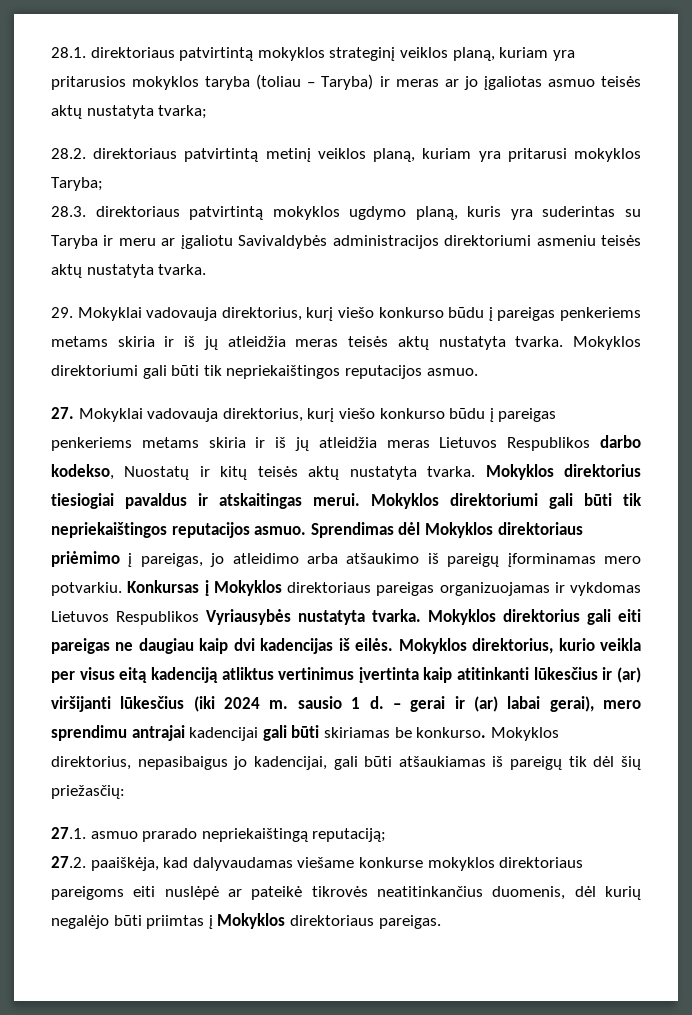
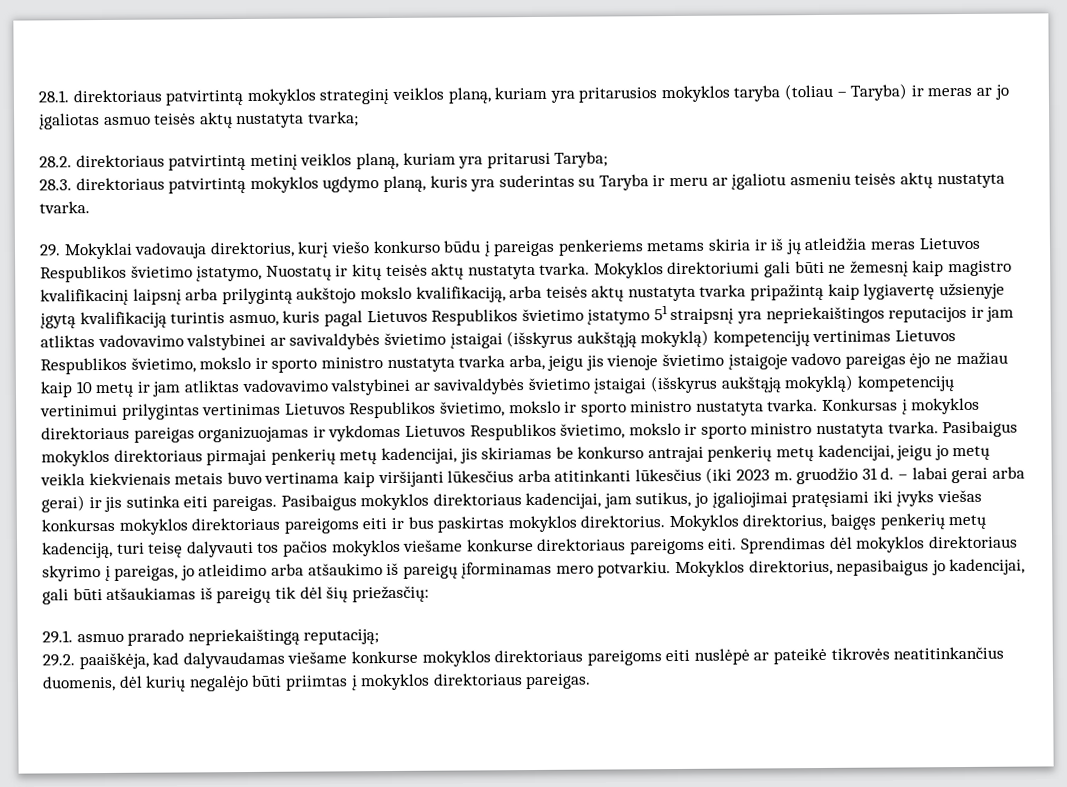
- 28.2. direktoriaus patvirtintą metinį veiklos planą, kuriam yra pritarusi mokyklos Taryba;
+ 28.2. direktoriaus patvirtintą metinį veiklos planą, kuriam yra pritarusi Taryba;
- 28.3. direktoriaus patvirtintą mokyklos ugdymo planą, kuris yra suderintas su Taryba ir meru ar įgaliotu Savivaldybės administracijos direktoriumi asmeniu teisės aktų nustatyta tvarka.
+ 28.3. direktoriaus patvirtintą mokyklos ugdymo planą, kuris yra suderintas su Taryba ir meru ar įgaliotu asmeniu teisės aktų nustatyta tvarka.
- 29. Mokyklai vadovauja direktorius, kurį viešo konkurso būdu į pareigas penkeriems metams skiria ir iš jų atleidžia meras teisės aktų nustatyta tvarka. Mokyklos direktoriumi gali būti tik nepriekaištingos reputacijos asmuo.
- 27. Mokyklai vadovauja direktorius, kurį viešo konkurso būdu į pareigas penkeriems metams skiria ir iš jų atleidžia meras Lietuvos Respublikos darbo kodekso, Nuostatų ir kitų teisės aktų nustatyta tvarka. Mokyklos direktorius tiesiogiai pavaldus ir atskaitingas merui. Mokyklos direktoriumi gali būti tik nepriekaištingos reputacijos asmuo. Sprendimas dėl Mokyklos direktoriaus priėmimo į pareigas, jo atleidimo arba atšaukimo iš pareigų įforminamas mero potvarkiu.
+ 29. Mokyklai vadovauja direktorius, kurį viešo konkurso būdu į pareigas penkeriems metams skiria ir iš jų atleidžia meras Lietuvos Respublikos švietimo įstatymo, Nuostatų ir kitų teisės aktų nustatyta tvarka. Mokyklos direktoriumi gali būti ne žemesnį kaip magistro kvalifikacinį laipsnį arba prilygintą aukštojo mokslo kvalifikaciją, arba teisės aktų nustatyta tvarka pripažintą kaip lygiavertę užsienyje įgytą kvalifikaciją turintis asmuo, kuris pagal Lietuvos Respublikos švietimo įstatymo 51 straipsnį yra nepriekaištingos reputacijos ir jam atliktas vadovavimo valstybinei ar savivaldybės švietimo įstaigai (išskyrus aukštąją mokyklą) kompetencijų vertinimas Lietuvos Respublikos švietimo, mokslo ir sporto ministro nustatyta tvarka arba, jeigu jis vienoje švietimo įstaigoje vadovo pareigas ėjo ne mažiau kaip 10 metų ir jam atliktas vadovavimo valstybinei ar savivaldybės švietimo įstaigai (išskyrus aukštąją mokyklą) kompetencijų vertinimui prilygintas vertinimas Lietuvos Respublikos švietimo, mokslo ir sporto ministro nustatyta tvarka. Konkursas į mokyklos direktoriaus pareigas organizuojamas ir vykdomas Lietuvos Respublikos švietimo, mokslo ir sporto ministro nustatyta tvarka. Pasibaigus mokyklos direktoriaus pirmajai penkerių metų kadencijai, jis skiriamas be konkurso antrajai penkerių metų kadencijai, jeigu jo metų veikla kiekvienais metais buvo vertinama kaip viršijanti lūkesčius arba atitinkanti lūkesčius (iki 2023 m. gruodžio 31 d. – labai gerai arba gerai) ir jis sutinka eiti pareigas. Pasibaigus mokyklos direktoriaus kadencijai, jam sutikus, jo įgaliojimai pratęsiami iki įvyks viešas konkursas mokyklos direktoriaus pareigoms eiti ir bus paskirtas mokyklos direktorius. Mokyklos direktorius, baigęs penkerių metų kadenciją, turi teisę dalyvauti tos pačios mokyklos viešame konkurse direktoriaus pareigoms eiti. Sprendimas dėl mokyklos direktoriaus skyrimo į pareigas, jo atleidimo arba atšaukimo iš pareigų įforminamas mero potvarkiu.
- Konkursas į Mokyklos direktoriaus pareigas organizuojamas ir vykdomas Lietuvos Respublikos Vyriausybės nustatyta tvarka. Mokyklos direktorius gali eiti pareigas ne daugiau kaip dvi kadencijas iš eilės. Mokyklos direktorius, kurio veikla per visus eitą kadenciją atliktus vertinimus įvertinta kaip atitinkanti lūkesčius ir (ar) viršijanti lūkesčius (iki 2024 m. sausio 1 d. – gerai ir (ar) labai gerai), mero sprendimu antrajai kadencijai gali būti skiriamas be konkurso.
- 27.1. asmuo prarado nepriekaištingą reputaciją;
+ 29.1. asmuo prarado nepriekaištingą reputaciją;
- 27.2. paaiškėja, kad dalyvaudamas viešame konkurse mokyklos direktoriaus pareigoms eiti nuslėpė ar pateikė tikrovės neatitinkančius duomenis, dėl kurių negalėjo būti priimtas į Mokyklos direktoriaus pareigas.
+ 29.2. paaiškėja, kad dalyvaudamas viešame konkurse mokyklos direktoriaus pareigoms eiti nuslėpė ar pateikė tikrovės neatitinkančius duomenis, dėl kurių negalėjo būti priimtas į mokyklos direktoriaus pareigas.

